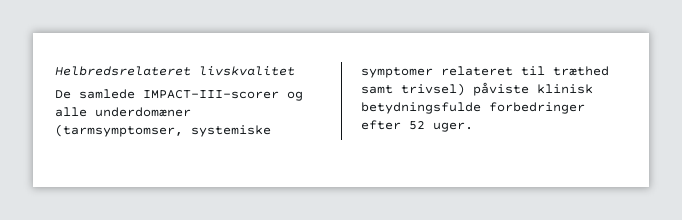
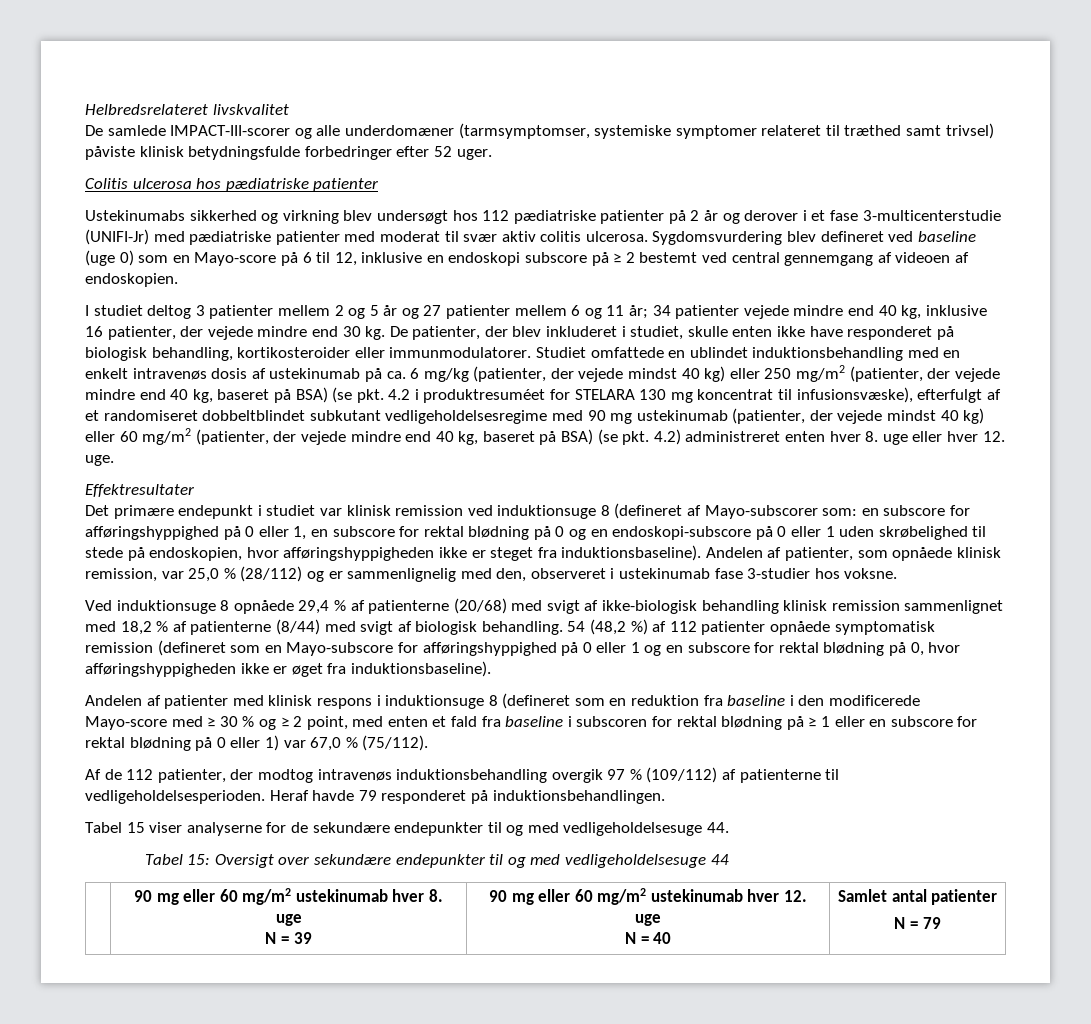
+ Colitis ulcerosa hos pædiatriske patienter
+ Ustekinumabs sikkerhed og virkning blev undersøgt hos 112 pædiatriske patienter på 2 år og derover i et fase 3-multicenterstudie (UNIFI-Jr) med pædiatriske patienter med moderat til svær aktiv colitis ulcerosa. Sygdomsvurdering blev defineret ved baseline (uge 0) som en Mayo-score på 6 til 12, inklusive en endoskopi subscore på ≥ 2 bestemt ved central gennemgang af videoen af endoskopien.
+ I studiet deltog 3 patienter mellem 2 og 5 år og 27 patienter mellem 6 og 11 år; 34 patienter vejede mindre end 40 kg, inklusive 16 patienter, der vejede mindre end 30 kg. De patienter, der blev inkluderet i studiet, skulle enten ikke have responderet på biologisk behandling, kortikosteroider eller immunmodulatorer. Studiet omfattede en ublindet induktionsbehandling med en enkelt intravenøs dosis af ustekinumab på ca. 6 mg/kg (patienter, der vejede mindst 40 kg) eller 250 mg/m2 (patienter, der vejede mindre end 40 kg, baseret på BSA) (se pkt. 4.2 i produktresuméet for STELARA 130 mg koncentrat til infusionsvæske), efterfulgt af et randomiseret dobbeltblindet subkutant vedligeholdelsesregime med 90 mg ustekinumab (patienter, der vejede mindst 40 kg) eller 60 mg/m2 (patienter, der vejede mindre end 40 kg, baseret på BSA) (se pkt. 4.2) administreret enten hver 8. uge eller hver 12. uge.
+ Effektresultater
+ Det primære endepunkt i studiet var klinisk remission ved induktionsuge 8 (defineret af Mayo-subscorer som: en subscore for afføringshyppighed på 0 eller 1, en subscore for rektal blødning på 0 og en endoskopi-subscore på 0 eller 1 uden skrøbelighed til stede på endoskopien, hvor afføringshyppigheden ikke er steget fra induktionsbaseline). Andelen af patienter, som opnåede klinisk remission, var 25,0 % (28/112) og er sammenlignelig med den, observeret i ustekinumab fase 3-studier hos voksne.
+ Ved induktionsuge 8 opnåede 29,4 % af patienterne (20/68) med svigt af ikke-biologisk behandling klinisk remission sammenlignet med 18,2 % af patienterne (8/44) med svigt af biologisk behandling. 54 (48,2 %) af 112 patienter opnåede symptomatisk remission (defineret som en Mayo-subscore for afføringshyppighed på 0 eller 1 og en subscore for rektal blødning på 0, hvor afføringshyppigheden ikke er øget fra induktionsbaseline).
+ Andelen af patienter med klinisk respons i induktionsuge 8 (defineret som en reduktion fra baseline i den modificerede Mayo-score med ≥ 30 % og ≥ 2 point, med enten et fald fra baseline i subscoren for rektal blødning på ≥ 1 eller en subscore for rektal blødning på 0 eller 1) var 67,0 % (75/112).
+ Af de 112 patienter, der modtog intravenøs induktionsbehandling overgik 97 % (109/112) af patienterne til vedligeholdelsesperioden. Heraf havde 79 responderet på induktionsbehandlingen.
+ Tabel 15 viser analyserne for de sekundære endepunkter til og med vedligeholdelsesuge 44.
+ Tabel 15: Oversigt over sekundære endepunkter til og med vedligeholdelsesuge 44
+ | 90 mg eller 60 mg/m2 ustekinumab hver 8. uge
+ N = 39 | 90 mg eller 60 mg/m2 ustekinumab hver 12. uge
+ N = 40 | Samlet antal patienter
+ N = 79

